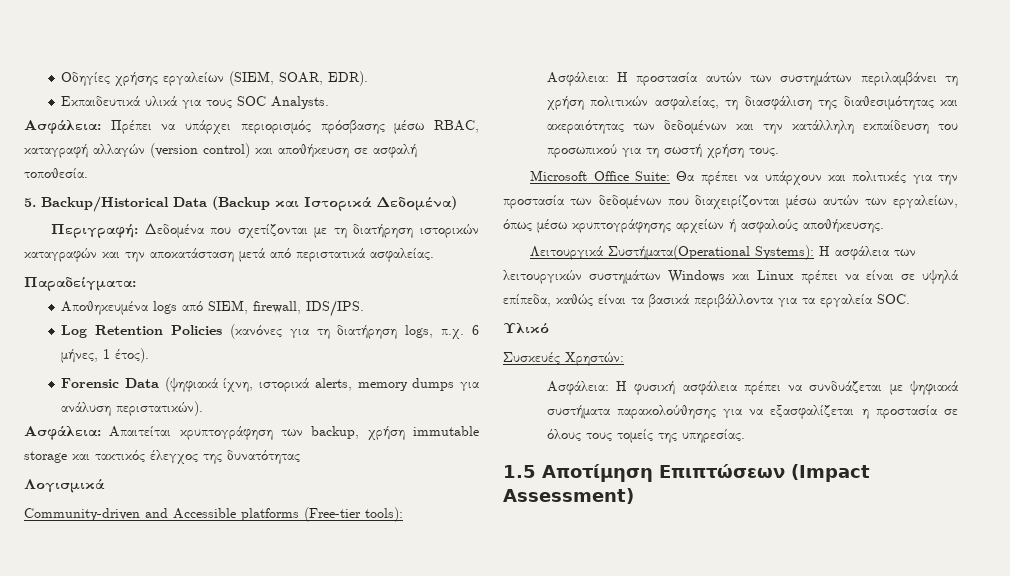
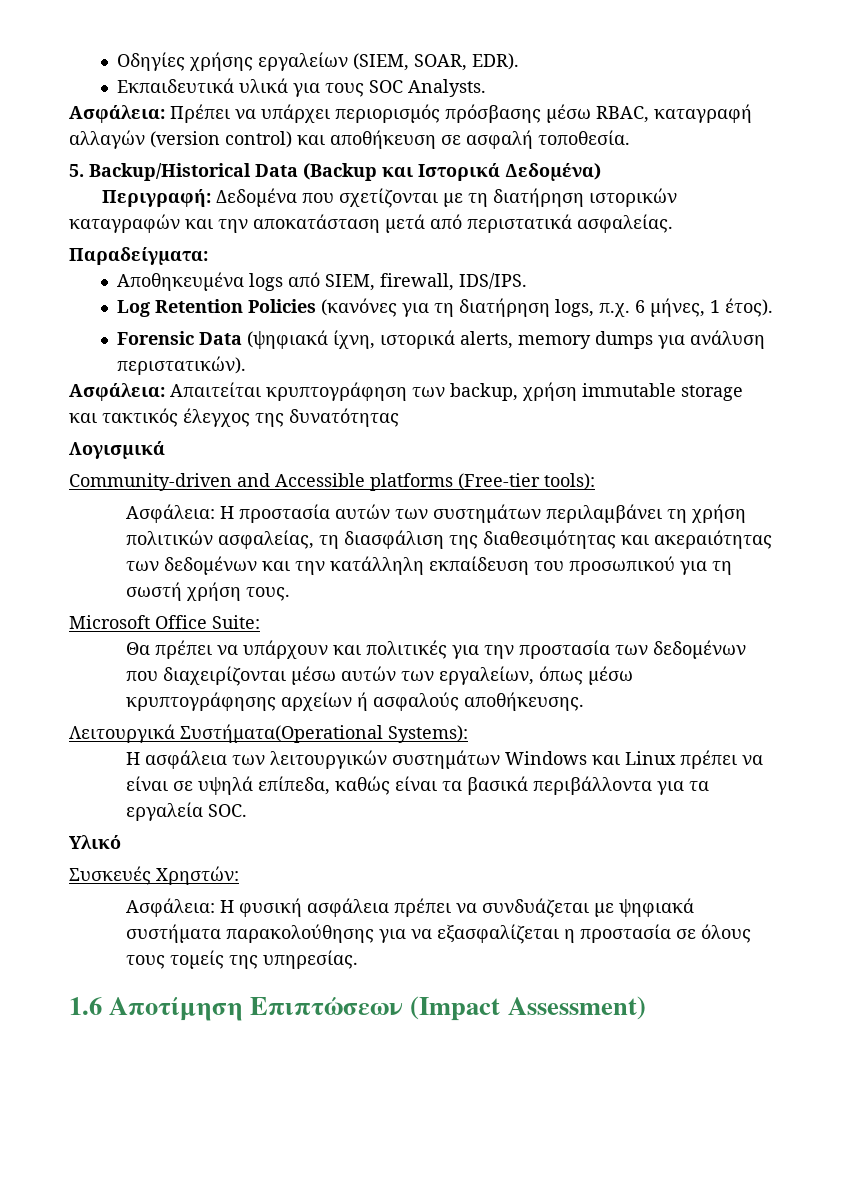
- Microsoft Office Suite: Θα πρέπει να υπάρχουν και πολιτικές για την προστασία των δεδομένων που διαχειρίζονται μέσω αυτών των εργαλείων, όπως μέσω κρυπτογράφησης αρχείων ή ασφαλούς αποθήκευσης.
+ Microsoft Office Suite:
+ Θα πρέπει να υπάρχουν και πολιτικές για την προστασία των δεδομένων που διαχειρίζονται μέσω αυτών των εργαλείων, όπως μέσω κρυπτογράφησης αρχείων ή ασφαλούς αποθήκευσης.
- Λειτουργικά Συστήματα(Operational Systems): Η ασφάλεια των λειτουργικών συστημάτων Windows και Linux πρέπει να είναι σε υψηλά επίπεδα, καθώς είναι τα βασικά περιβάλλοντα για τα εργαλεία SOC.
+ Λειτουργικά Συστήματα(Operational Systems):
+ Η ασφάλεια των λειτουργικών συστημάτων Windows και Linux πρέπει να είναι σε υψηλά επίπεδα, καθώς είναι τα βασικά περιβάλλοντα για τα εργαλεία SOC.
- 1.5 Αποτίμηση Επιπτώσεων (Impact Assessment)
+ 1.6 Αποτίμηση Επιπτώσεων (Impact Assessment)

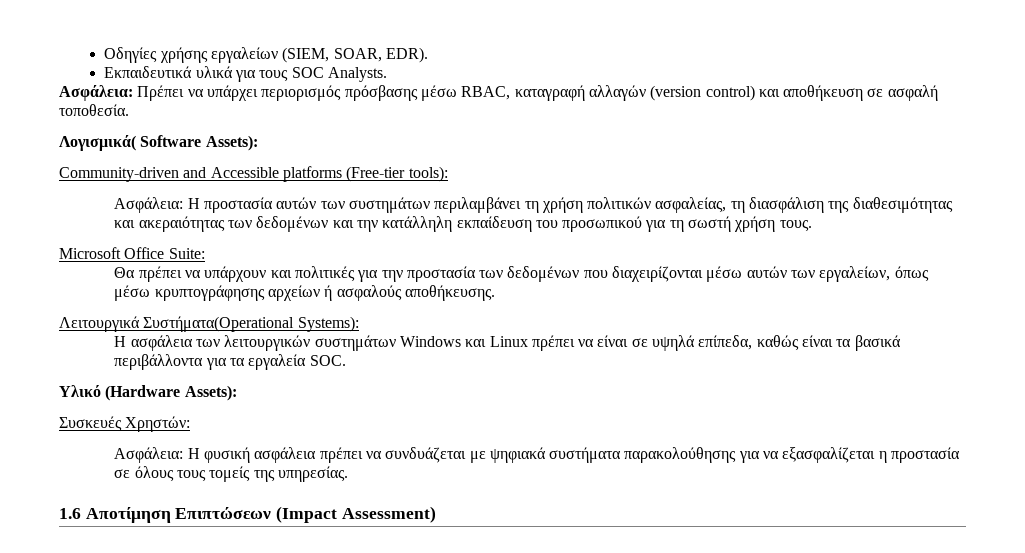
- 5. Backup/Historical Data (Backup και Ιστορικά Δεδομένα)
- Περιγραφή: Δεδομένα που σχετίζονται με τη διατήρηση ιστορικών καταγραφών και την αποκατάσταση μετά από περιστατικά ασφαλείας.
- Παραδείγματα:
- Αποθηκευμένα logs από SIEM, firewall, IDS/IPS.
- Log Retention Policies (κανόνες για τη διατήρηση logs, π.χ. 6 μήνες, 1 έτος).
- Forensic Data (ψηφιακά ίχνη, ιστορικά alerts, memory dumps για ανάλυση περιστατικών).
- Ασφάλεια: Απαιτείται κρυπτογράφηση των backup, χρήση immutable storage και τακτικός έλεγχος της δυνατότητας
- Λογισμικά
+ Λογισμικά( Software Assets):
- Υλικό
+ Υλικό (Hardware Assets):

